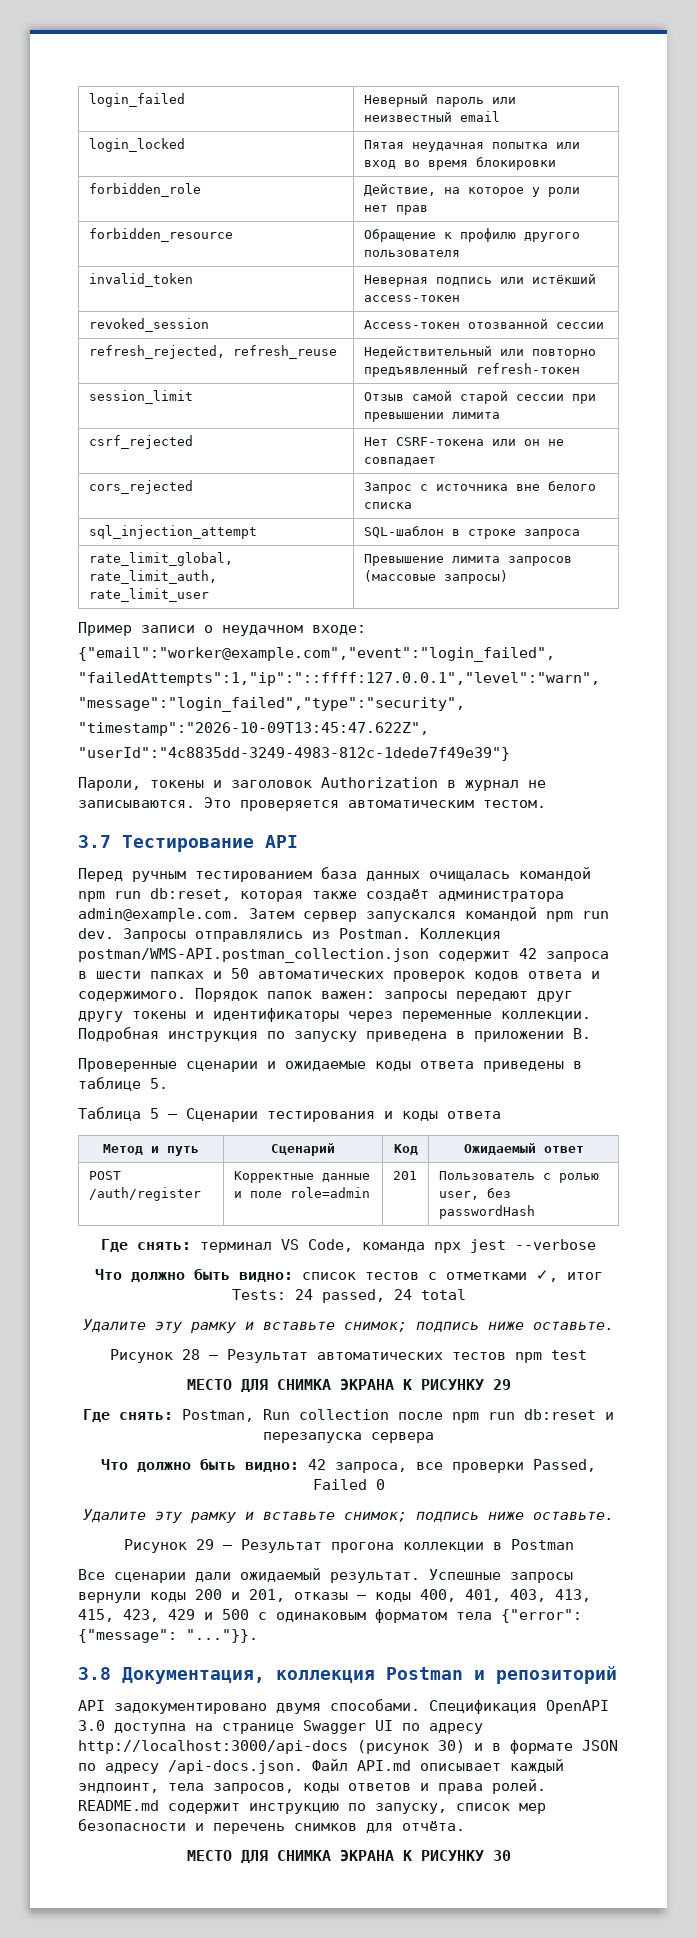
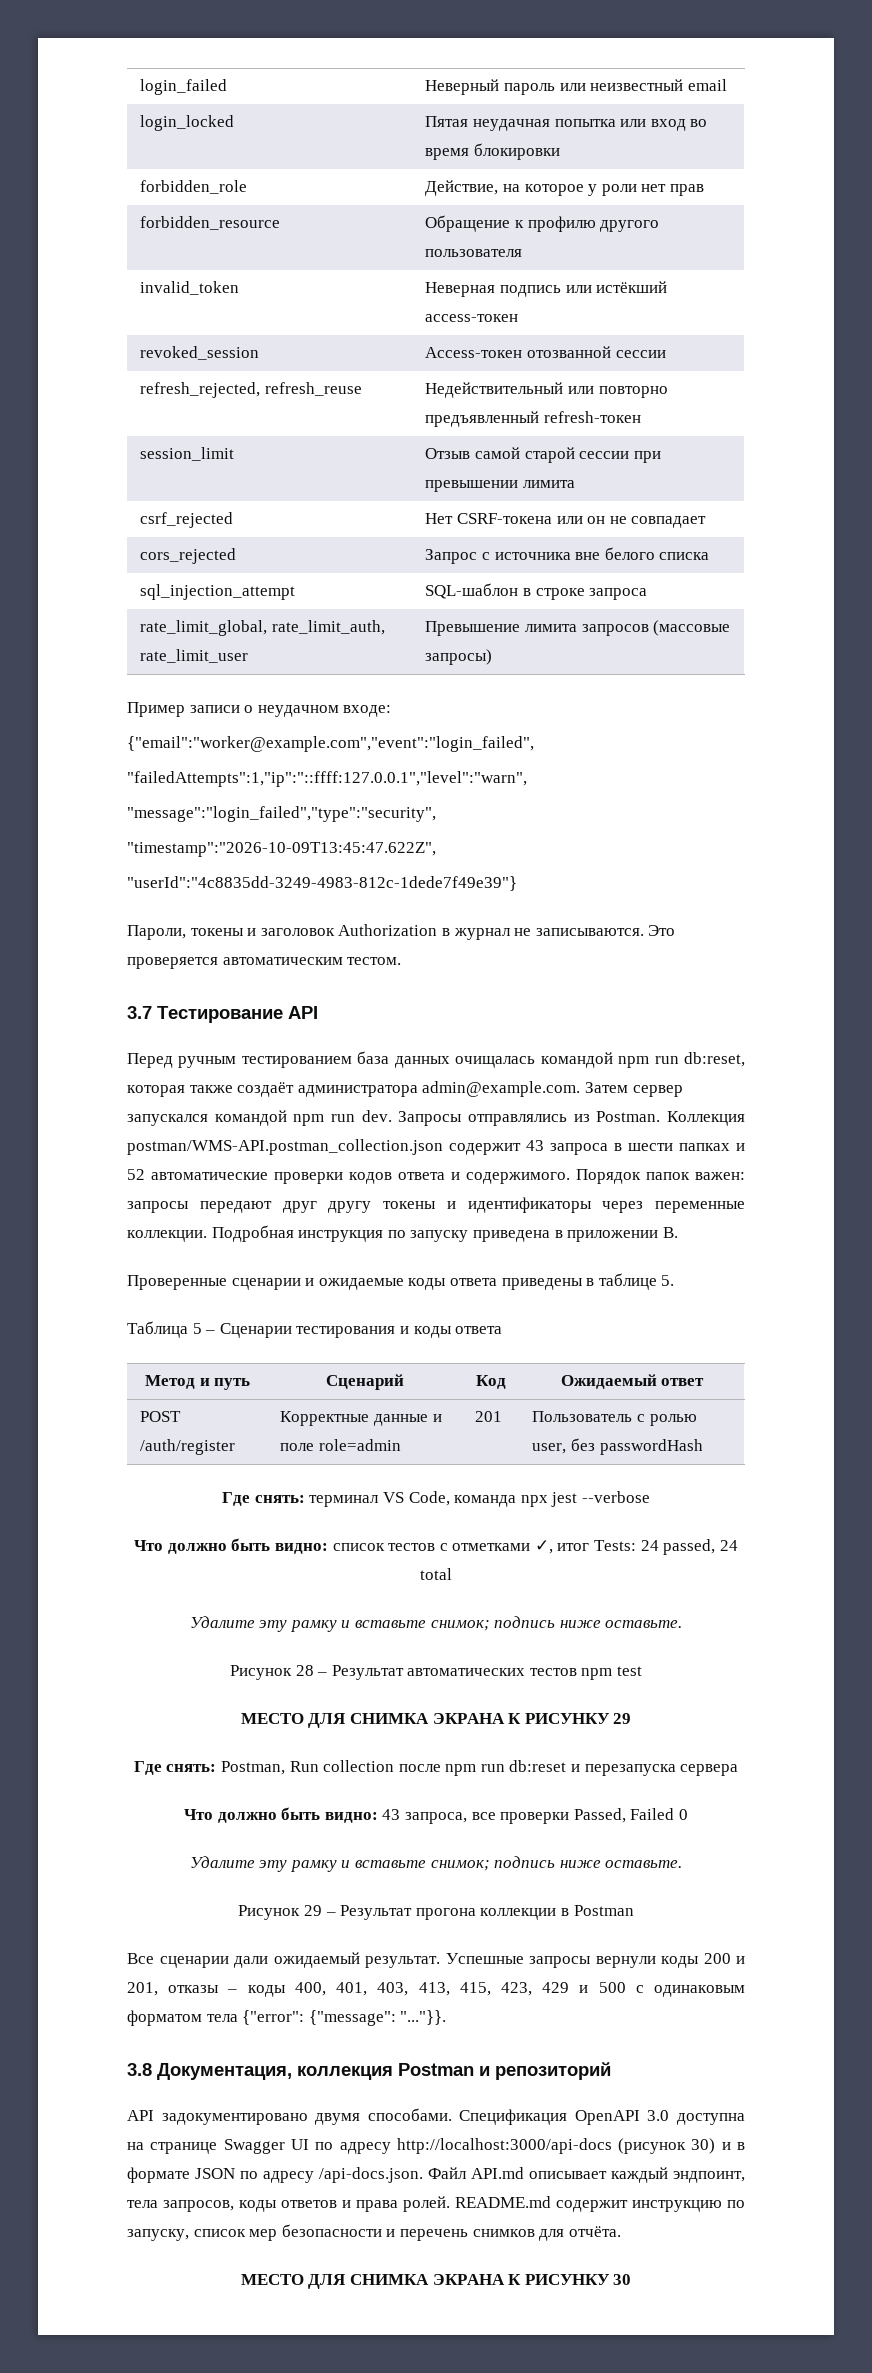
- Коллекция postman/WMS-API.postman_collection.json содержит 42 запроса в шести папках и 50 автоматических проверок кодов ответа и содержимого.
+ Коллекция postman/WMS-API.postman_collection.json содержит 43 запроса в шести папках и 52 автоматические проверки кодов ответа и содержимого.
- Что должно быть видно: 42 запроса, все проверки Passed, Failed 0
+ Что должно быть видно: 43 запроса, все проверки Passed, Failed 0

